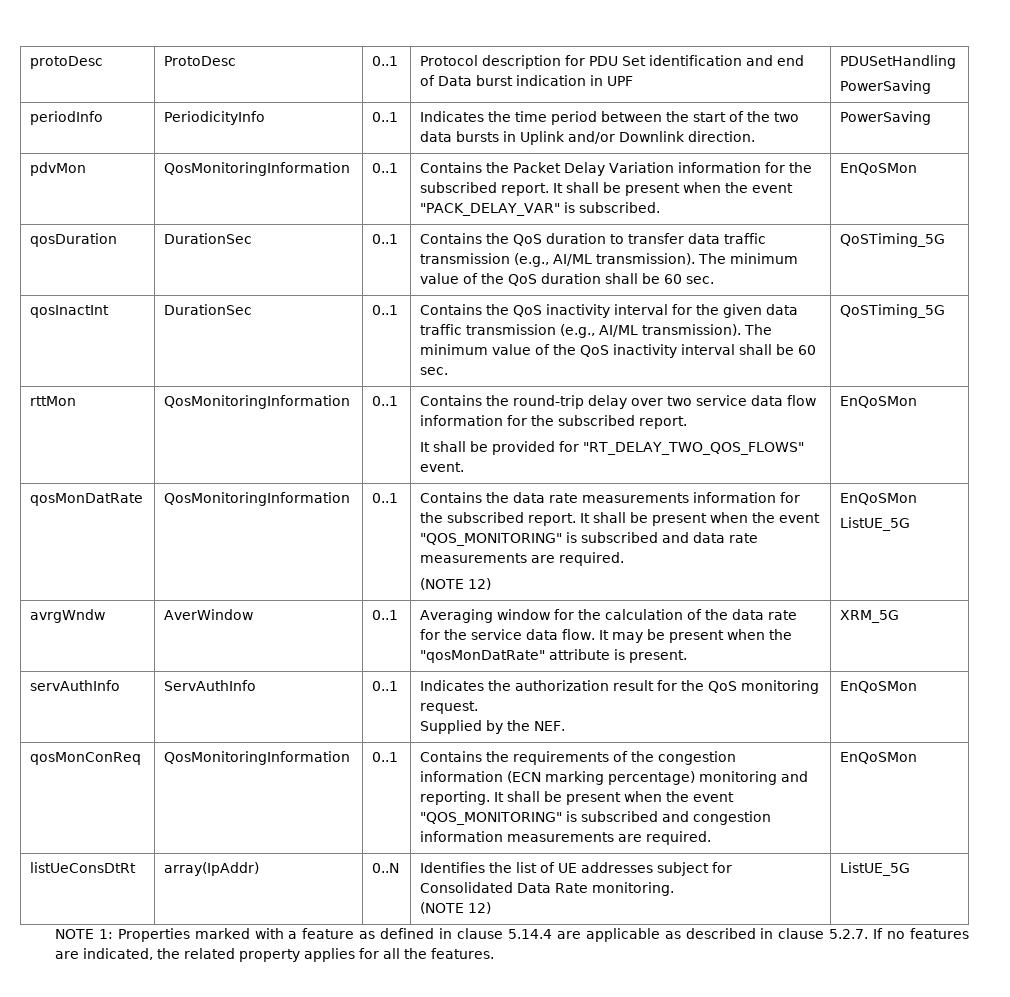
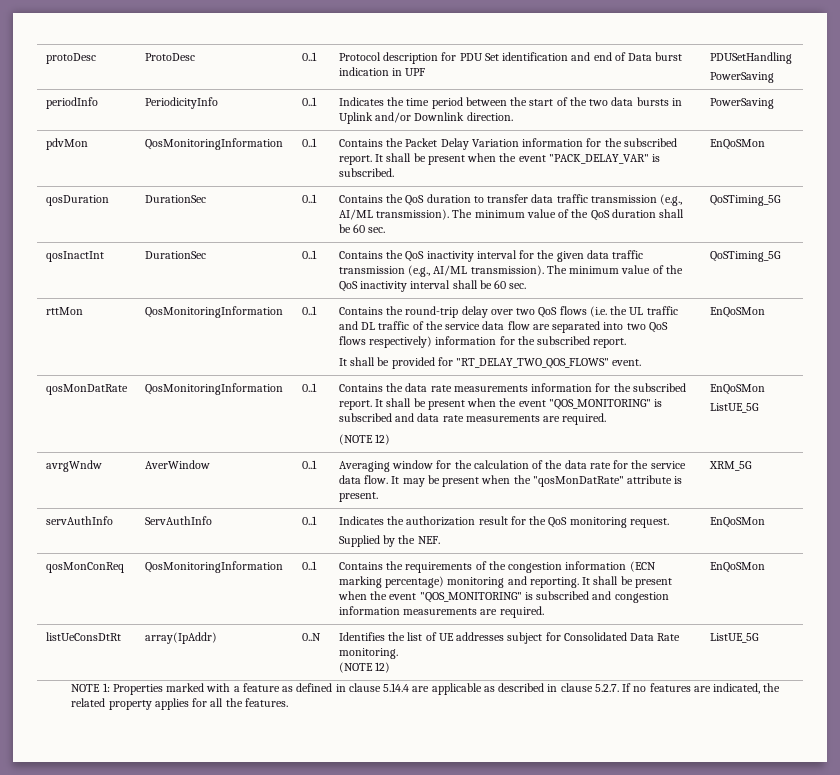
- Contains the round-trip delay over two service data flow information for the subscribed report.
+ Contains the round-trip delay over two QoS flows (i.e. the UL traffic and DL traffic of the service data flow are separated into two QoS flows respectively) information for the subscribed report.

